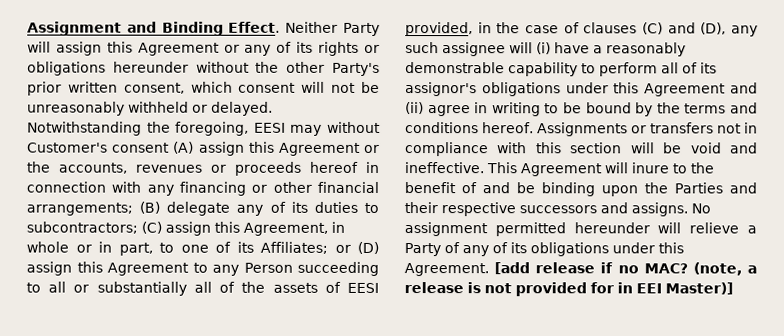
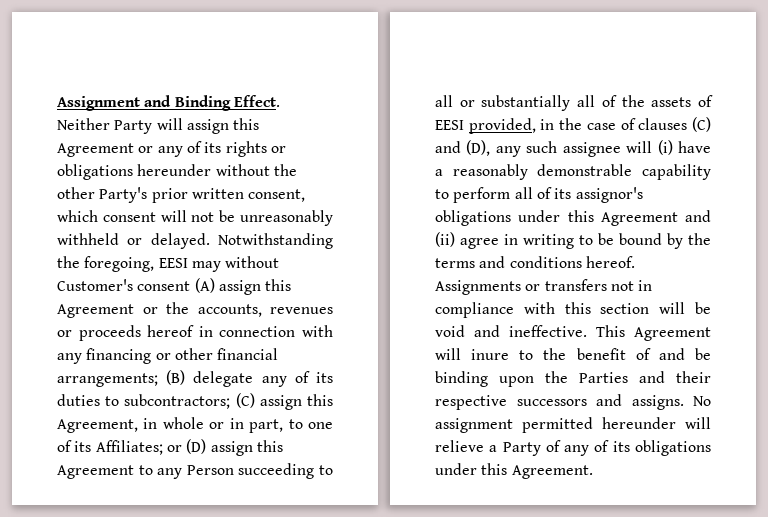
- [add release if no MAC? (note, a release is not provided for in EEI Master)]

